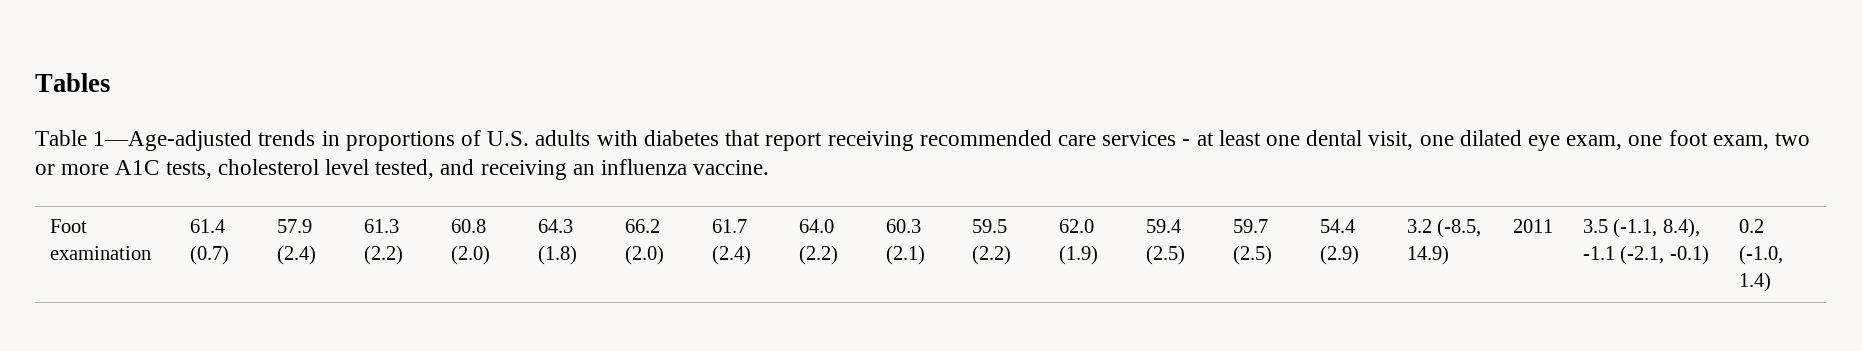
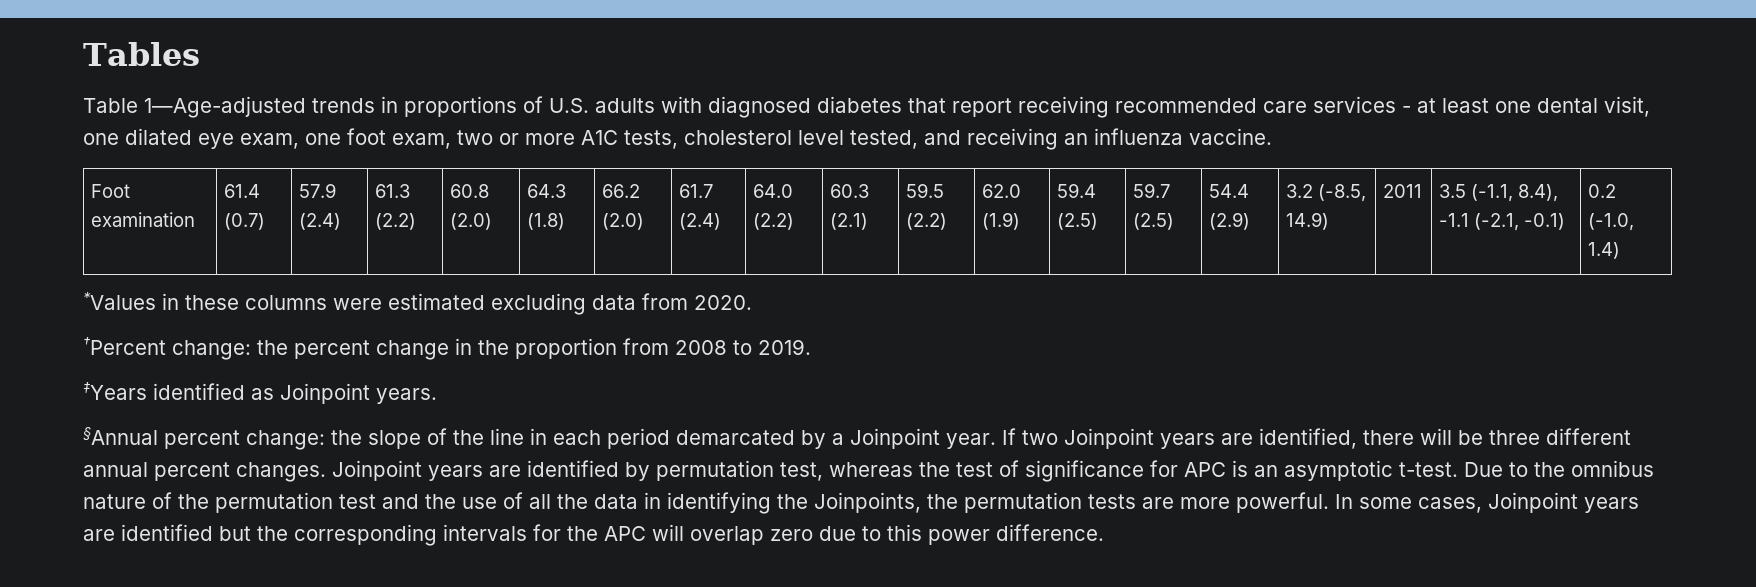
- Table 1—Age-adjusted trends in proportions of U.S. adults with diabetes that report receiving recommended care services - at least one dental visit, one dilated eye exam, one foot exam, two or more A1C tests, cholesterol level tested, and receiving an influenza vaccine.
+ Table 1—Age-adjusted trends in proportions of U.S. adults with diagnosed diabetes that report receiving recommended care services - at least one dental visit, one dilated eye exam, one foot exam, two or more A1C tests, cholesterol level tested, and receiving an influenza vaccine.
+ *Values in these columns were estimated excluding data from 2020.
+ †Percent change: the percent change in the proportion from 2008 to 2019.
+ ‡Years identified as Joinpoint years.
+ §Annual percent change: the slope of the line in each period demarcated by a Joinpoint year. If two Joinpoint years are identified, there will be three different annual percent changes. Joinpoint years are identified by permutation test, whereas the test of significance for APC is an asymptotic t-test. Due to the omnibus nature of the permutation test and the use of all the data in identifying the Joinpoints, the permutation tests are more powerful. In some cases, Joinpoint years are identified but the corresponding intervals for the APC will overlap zero due to this power difference.

